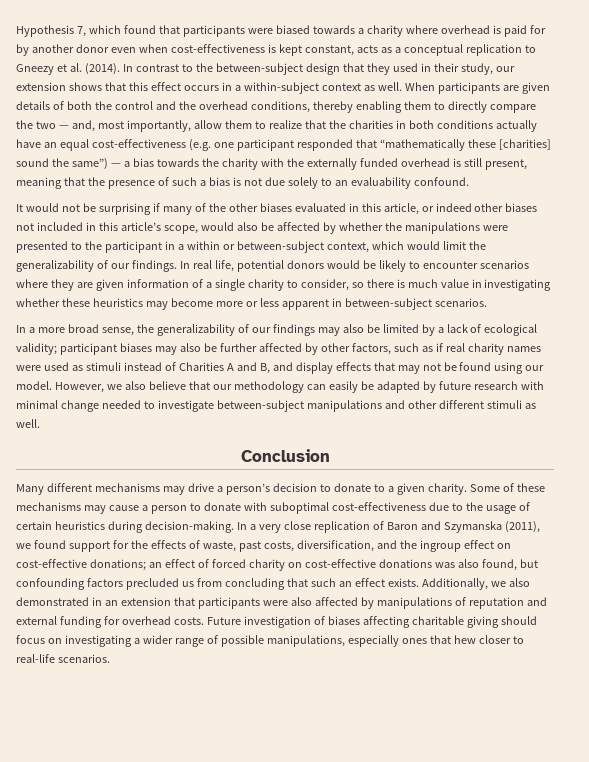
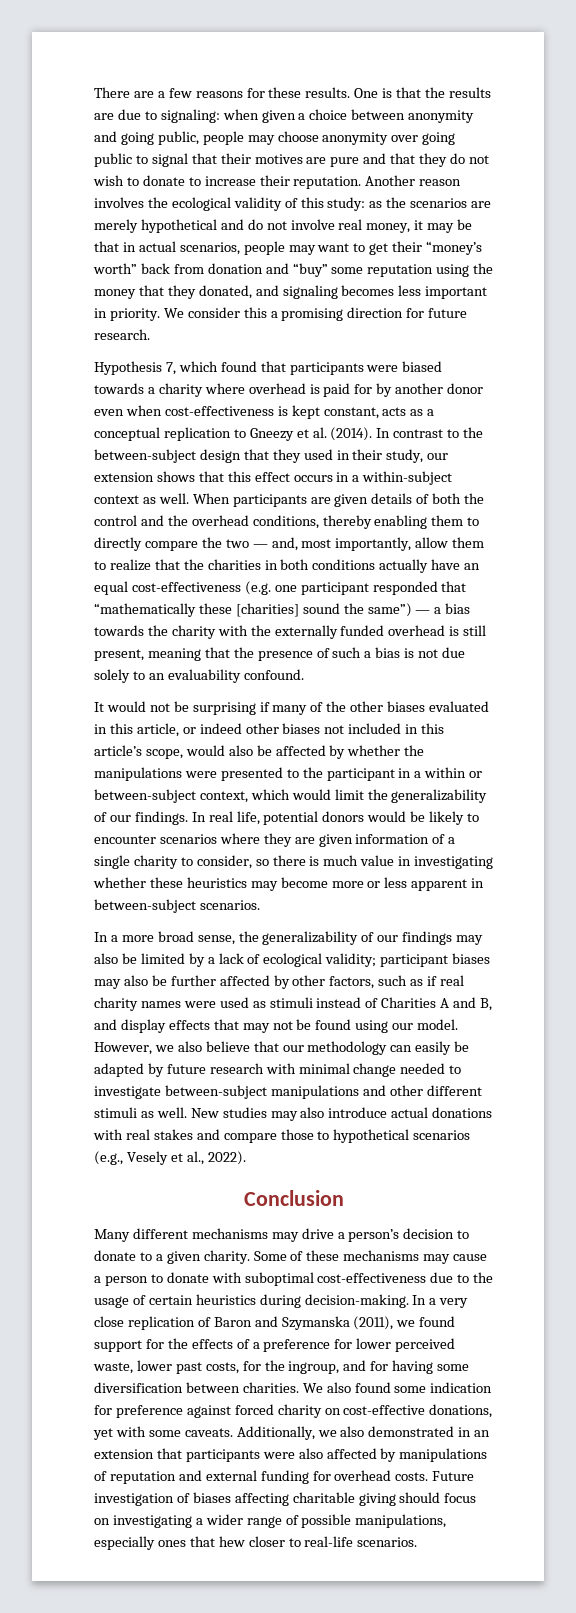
+ There are a few reasons for these results. One is that the results are due to signaling: when given a choice between anonymity and going public, people may choose anonymity over going public to signal that their motives are pure and that they do not wish to donate to increase their reputation. Another reason involves the ecological validity of this study: as the scenarios are merely hypothetical and do not involve real money, it may be that in actual scenarios, people may want to get their “money’s worth” back from donation and “buy” some reputation using the money that they donated, and signaling becomes less important in priority. We consider this a promising direction for future research.
+ New studies may also introduce actual donations with real stakes and compare those to hypothetical scenarios (e.g., Vesely et al., 2022).
- In a very close replication of Baron and Szymanska (2011), we found support for the effects of waste, past costs, diversification, and the ingroup effect on cost-effective donations; an effect of forced charity on cost-effective donations was also found, but confounding factors precluded us from concluding that such an effect exists.
+ In a very close replication of Baron and Szymanska (2011), we found support for the effects of a preference for lower perceived waste, lower past costs, for the ingroup, and for having some diversification between charities. We also found some indication for preference against forced charity on cost-effective donations, yet with some caveats.

